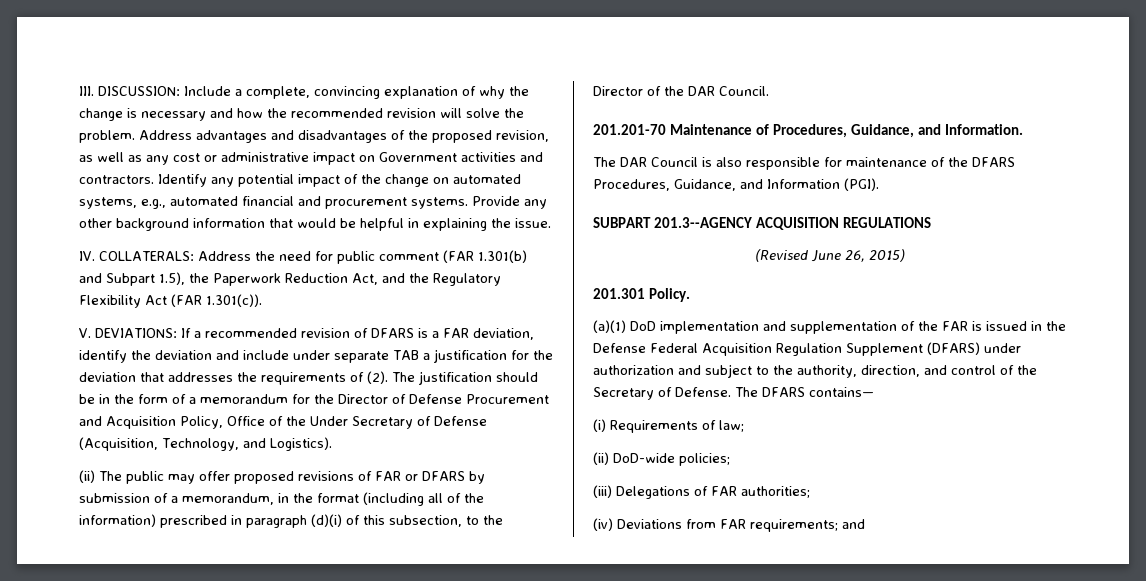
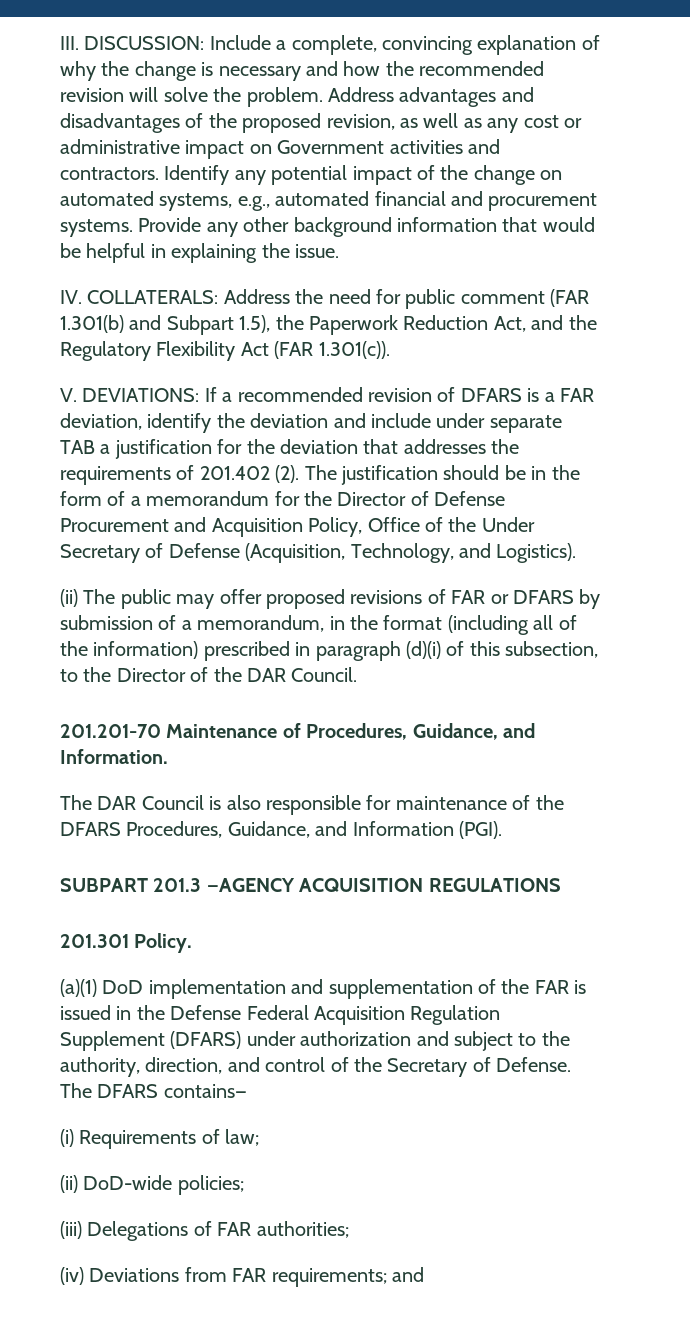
- V. DEVIATIONS: If a recommended revision of DFARS is a FAR deviation, identify the deviation and include under separate TAB a justification for the deviation that addresses the requirements of (2).
+ V. DEVIATIONS: If a recommended revision of DFARS is a FAR deviation, identify the deviation and include under separate TAB a justification for the deviation that addresses the requirements of 201.402 (2).
- SUBPART 201.3--AGENCY ACQUISITION REGULATIONS
+ SUBPART 201.3 —AGENCY ACQUISITION REGULATIONS
- (Revised June 26, 2015)

